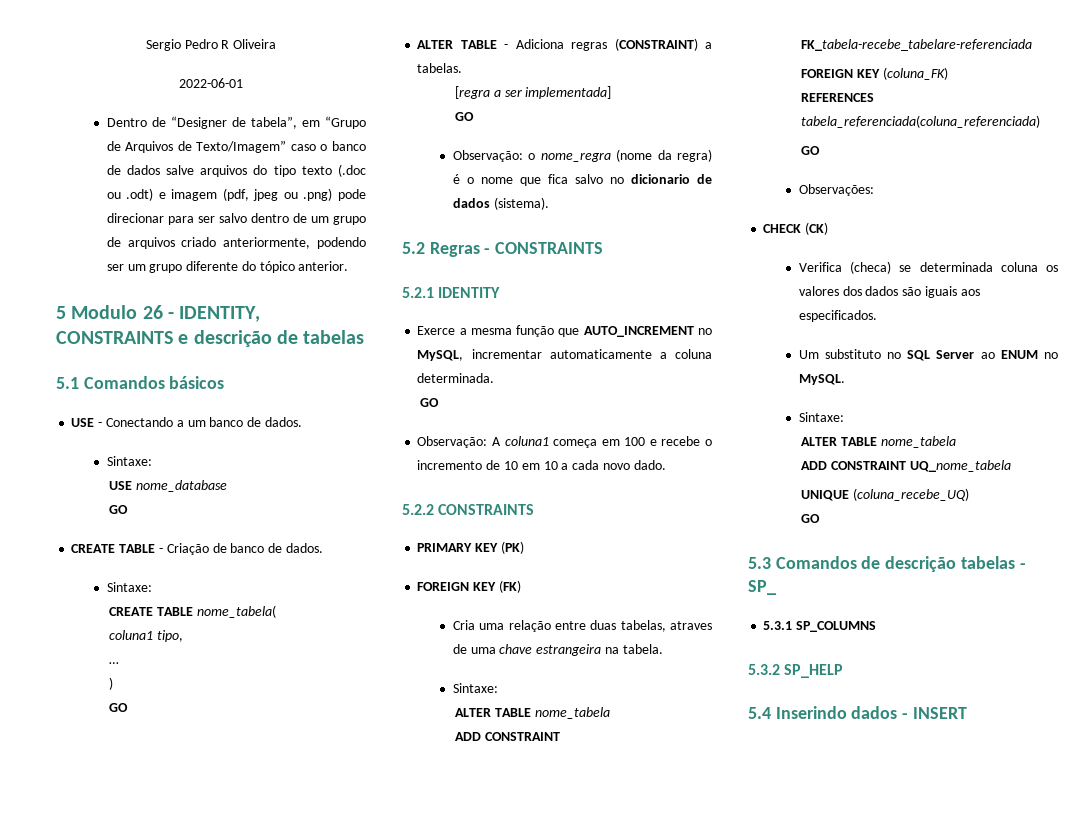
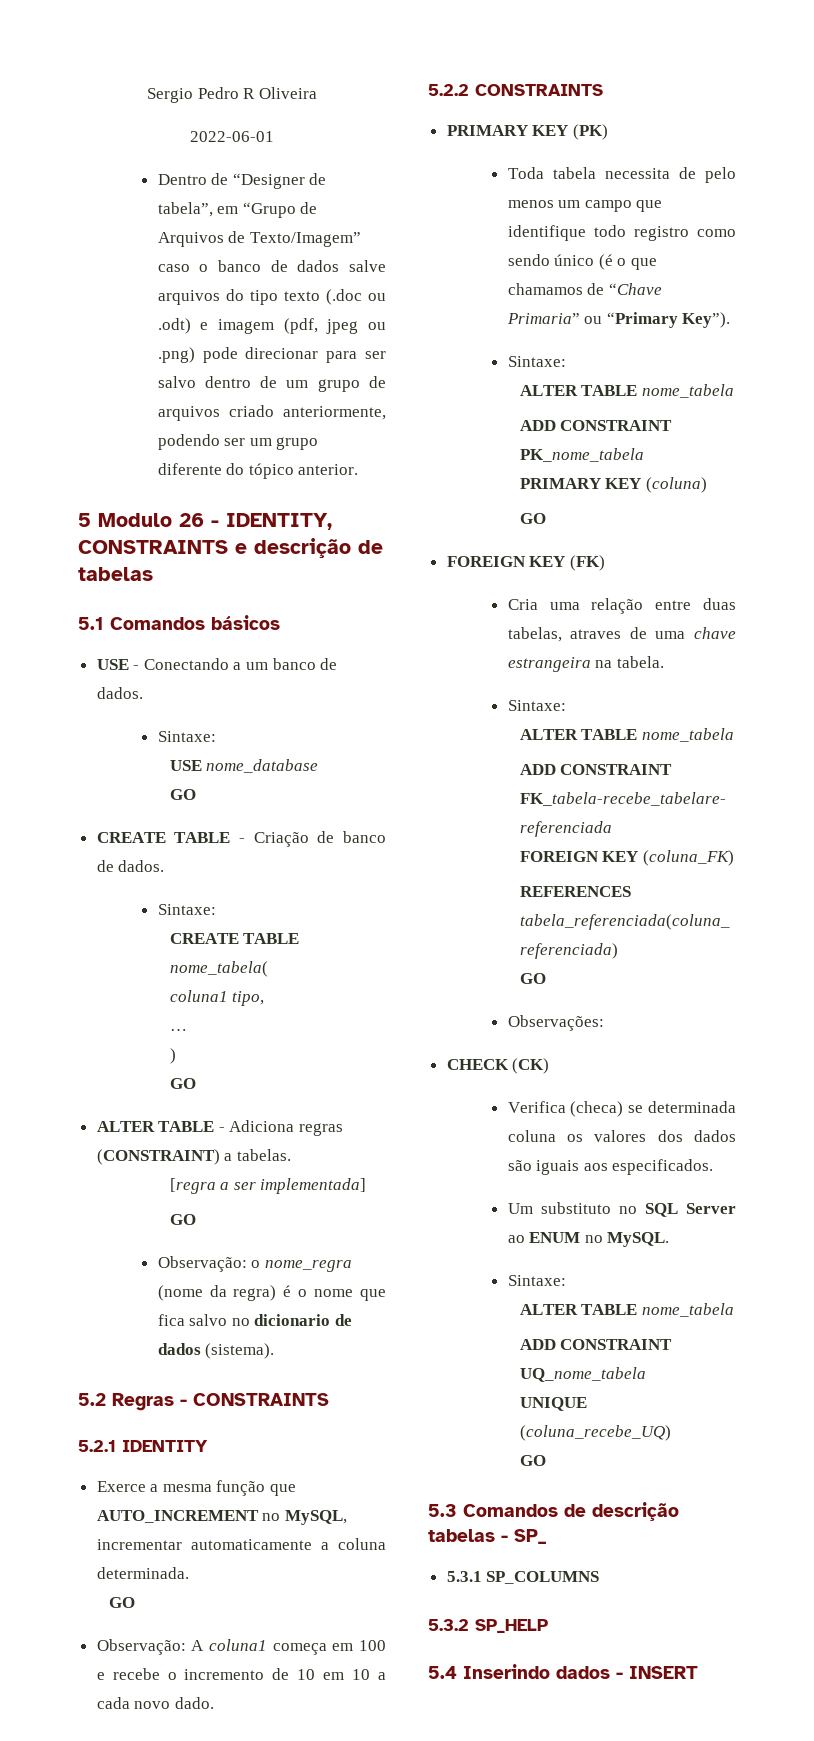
+ Toda tabela necessita de pelo menos um campo que identifique todo registro como sendo único (é o que chamamos de “Chave Primaria” ou “Primary Key”).
+ Sintaxe:
+ ALTER TABLE nome_tabela
+ ADD CONSTRAINT PK_nome_tabela
+ PRIMARY KEY (coluna)
+ GO

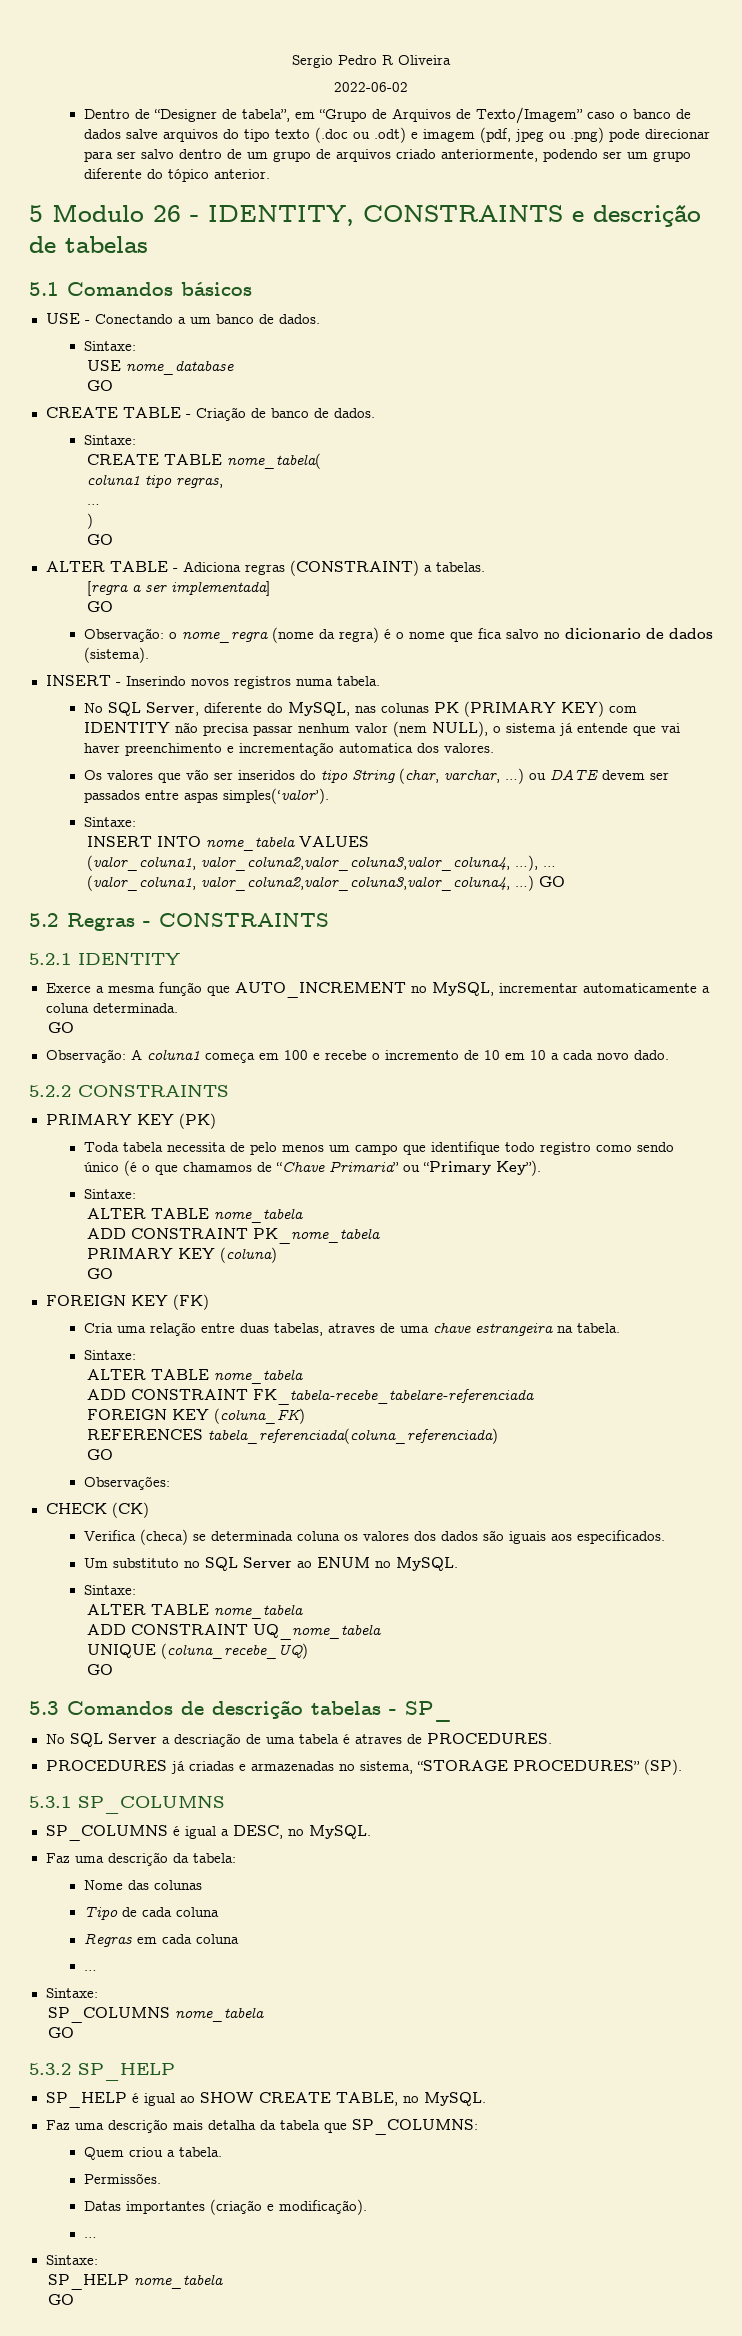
- 2022-06-01
+ 2022-06-02
- coluna1 tipo,
+ coluna1 tipo regras,
+ INSERT - Inserindo novos registros numa tabela.
+ No SQL Server, diferente do MySQL, nas colunas PK (PRIMARY KEY) com IDENTITY não precisa passar nenhum valor (nem NULL), o sistema já entende que vai haver preenchimento e incrementação automatica dos valores.
+ Os valores que vão ser inseridos do tipo String (char, varchar, …) ou DATE devem ser passados entre aspas simples(‘valor’).
+ Sintaxe:
+ INSERT INTO nome_tabela VALUES
+ (valor_coluna1, valor_coluna2,valor_coluna3,valor_coluna4, …), …
+ (valor_coluna1, valor_coluna2,valor_coluna3,valor_coluna4, …) GO
+ No SQL Server a descriação de uma tabela é atraves de PROCEDURES.
+ PROCEDURES já criadas e armazenadas no sistema, “STORAGE PROCEDURES” (SP).
  5.3.1 SP_COLUMNS
+ SP_COLUMNS é igual a DESC, no MySQL.
+ Faz uma descrição da tabela:
+ Nome das colunas
+ Tipo de cada coluna
+ Regras em cada coluna
+ …
+ Sintaxe:
+ SP_COLUMNS nome_tabela
+ GO
  5.3.2 SP_HELP
- 5.4 Inserindo dados - INSERT
+ SP_HELP é igual ao SHOW CREATE TABLE, no MySQL.
+ Faz uma descrição mais detalha da tabela que SP_COLUMNS:
+ Quem criou a tabela.
+ Permissões.
+ Datas importantes (criação e modificação).
+ …
+ Sintaxe:
+ SP_HELP nome_tabela
+ GO

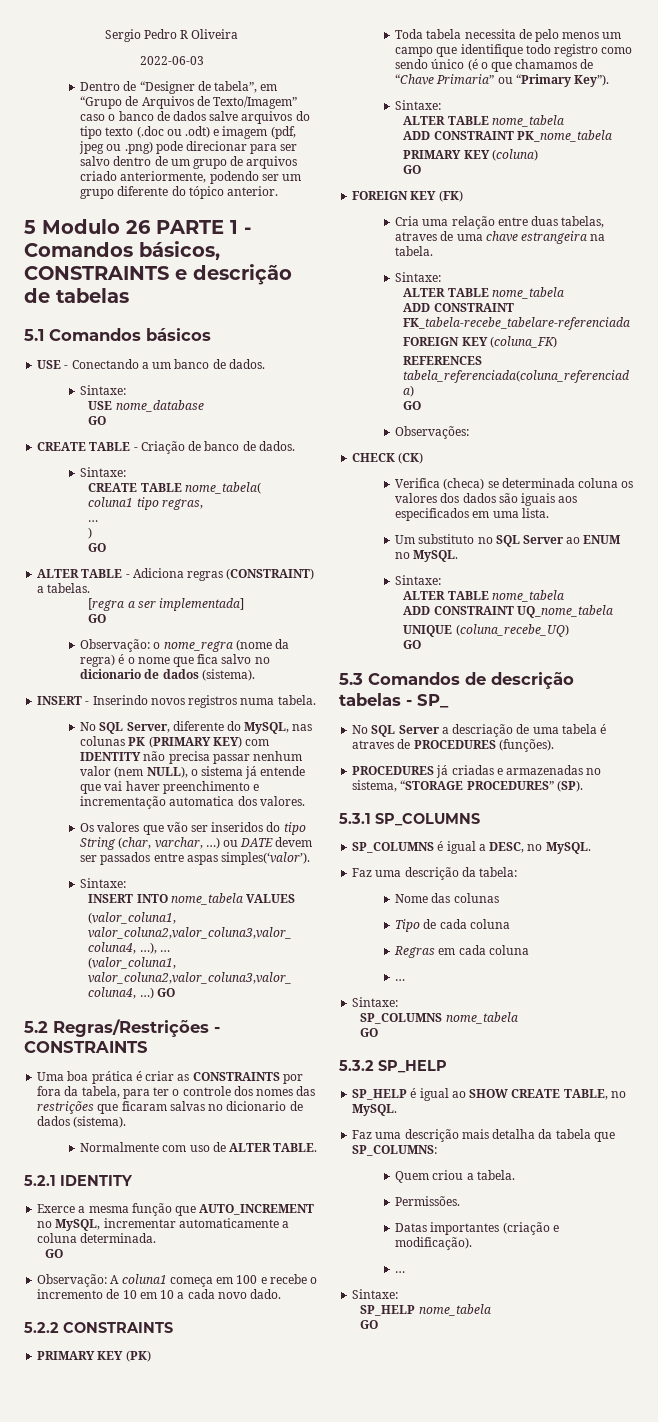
- 2022-06-02
+ 2022-06-03
- 5 Modulo 26 - IDENTITY, CONSTRAINTS e descrição de tabelas
+ 5 Modulo 26 PARTE 1 - Comandos básicos, CONSTRAINTS e descrição de tabelas
- 5.2 Regras - CONSTRAINTS
+ 5.2 Regras/Restrições - CONSTRAINTS
+ Uma boa prática é criar as CONSTRAINTS por fora da tabela, para ter o controle dos nomes das restrições que ficaram salvas no dicionario de dados (sistema).
+ Normalmente com uso de ALTER TABLE.
- Verifica (checa) se determinada coluna os valores dos dados são iguais aos especificados.
+ Verifica (checa) se determinada coluna os valores dos dados são iguais aos especificados em uma lista.
- No SQL Server a descriação de uma tabela é atraves de PROCEDURES.
+ No SQL Server a descriação de uma tabela é atraves de PROCEDURES (funções).

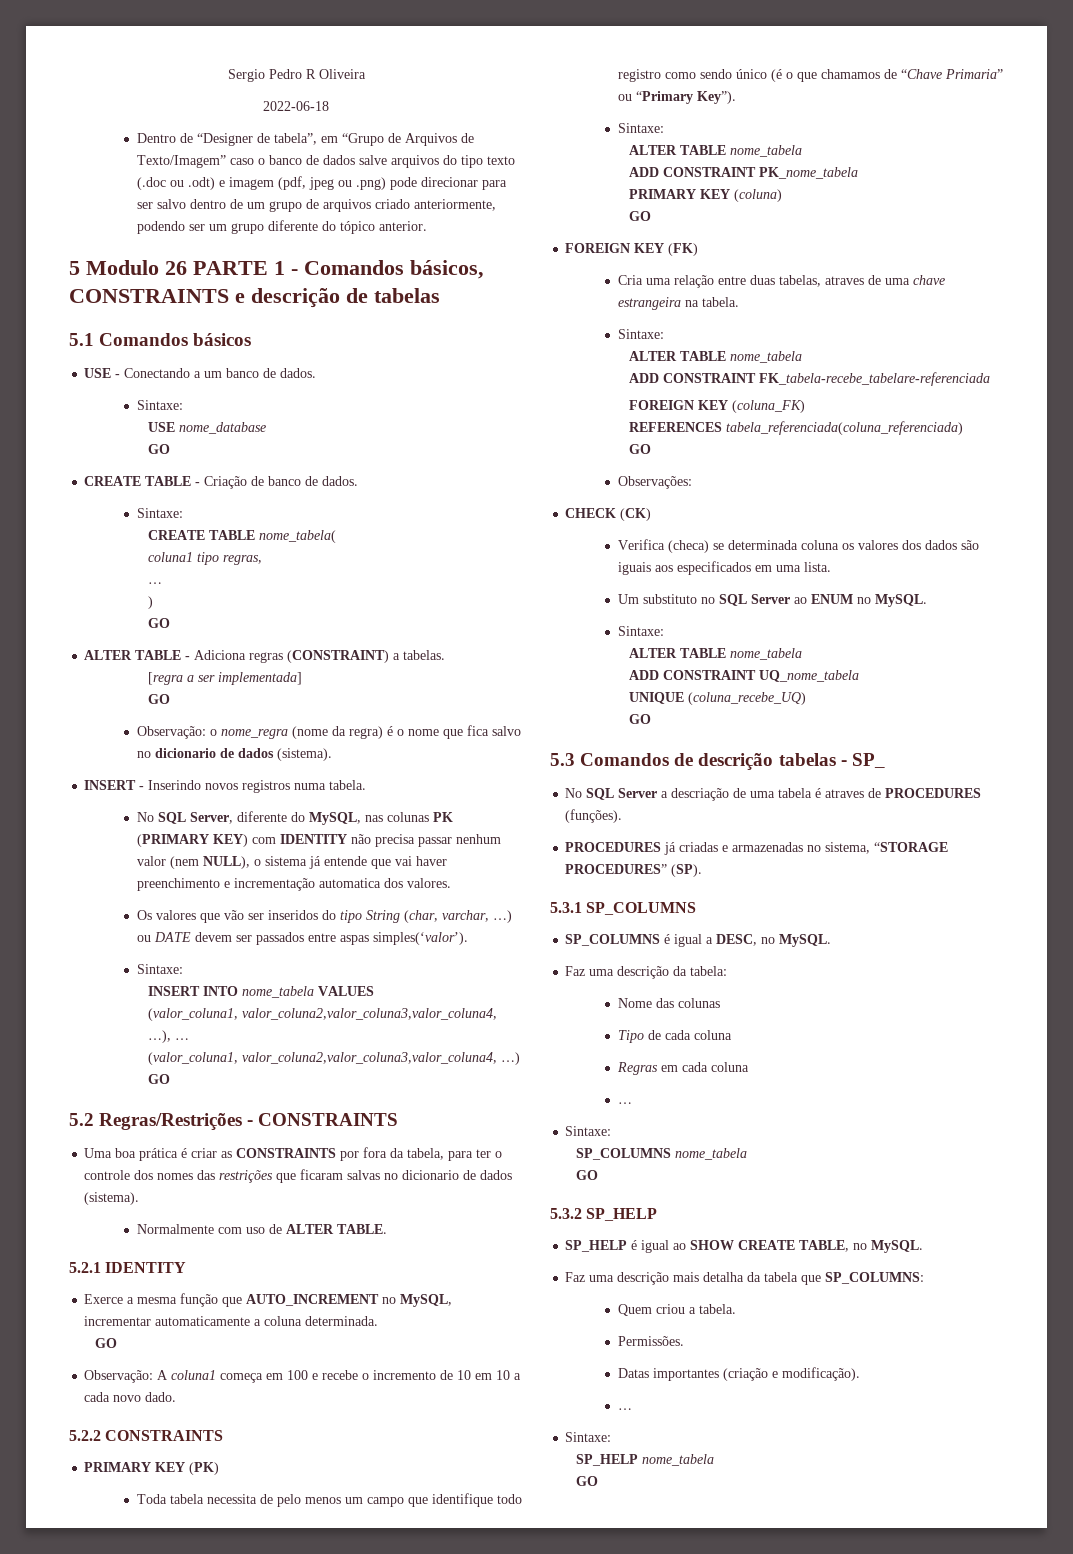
- 2022-06-03
+ 2022-06-18

